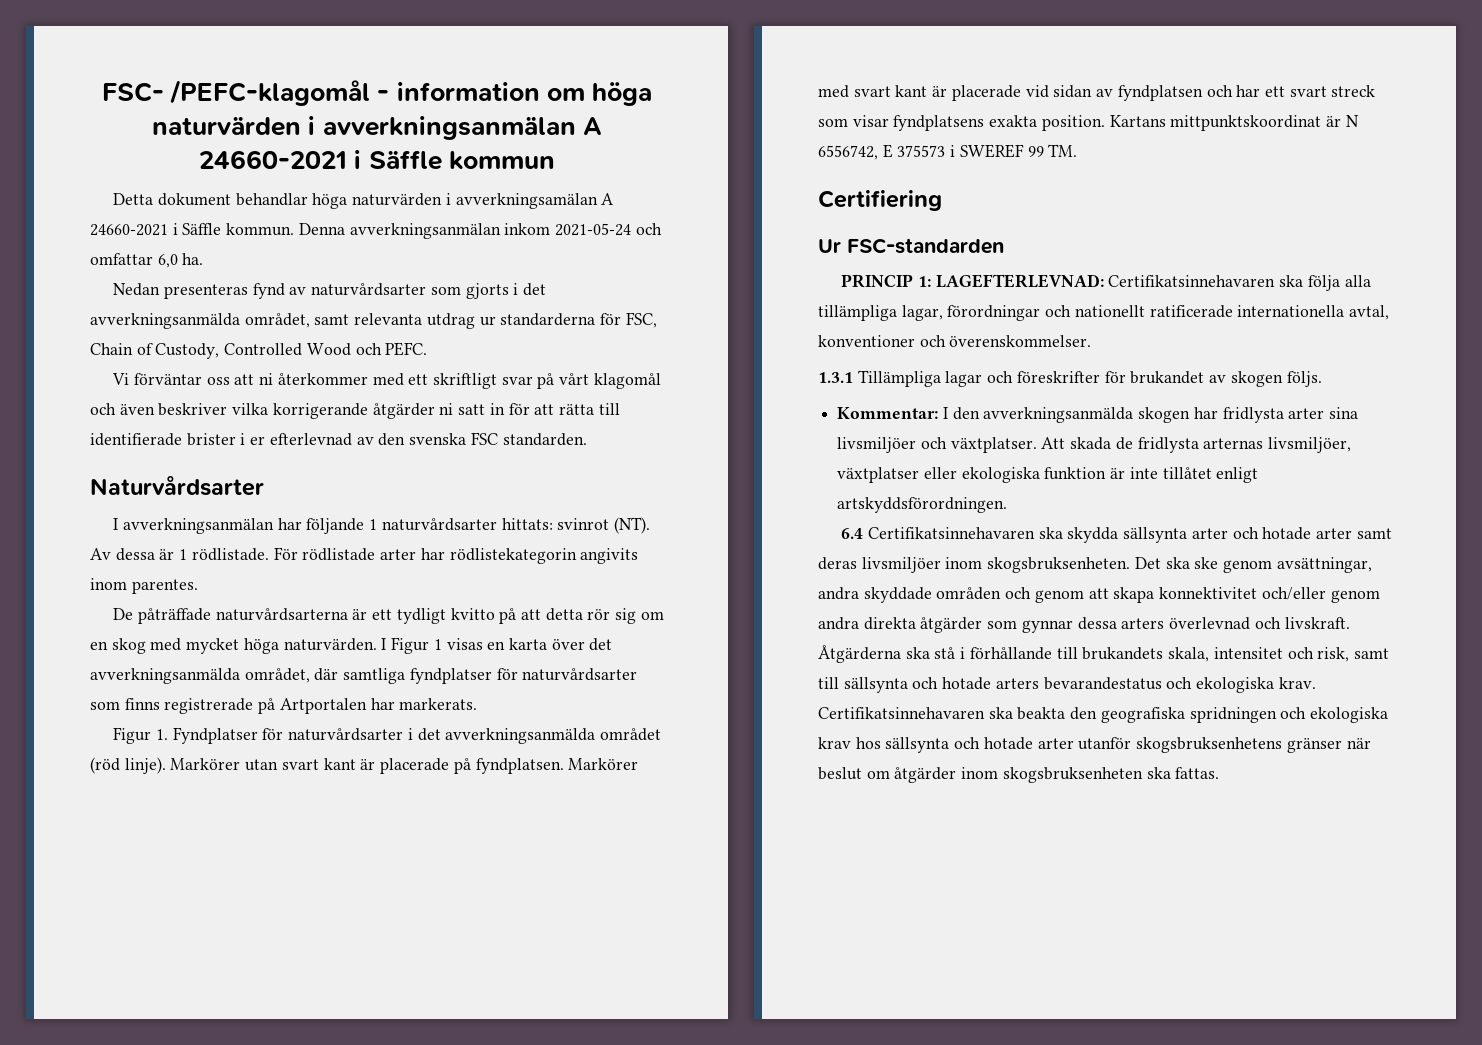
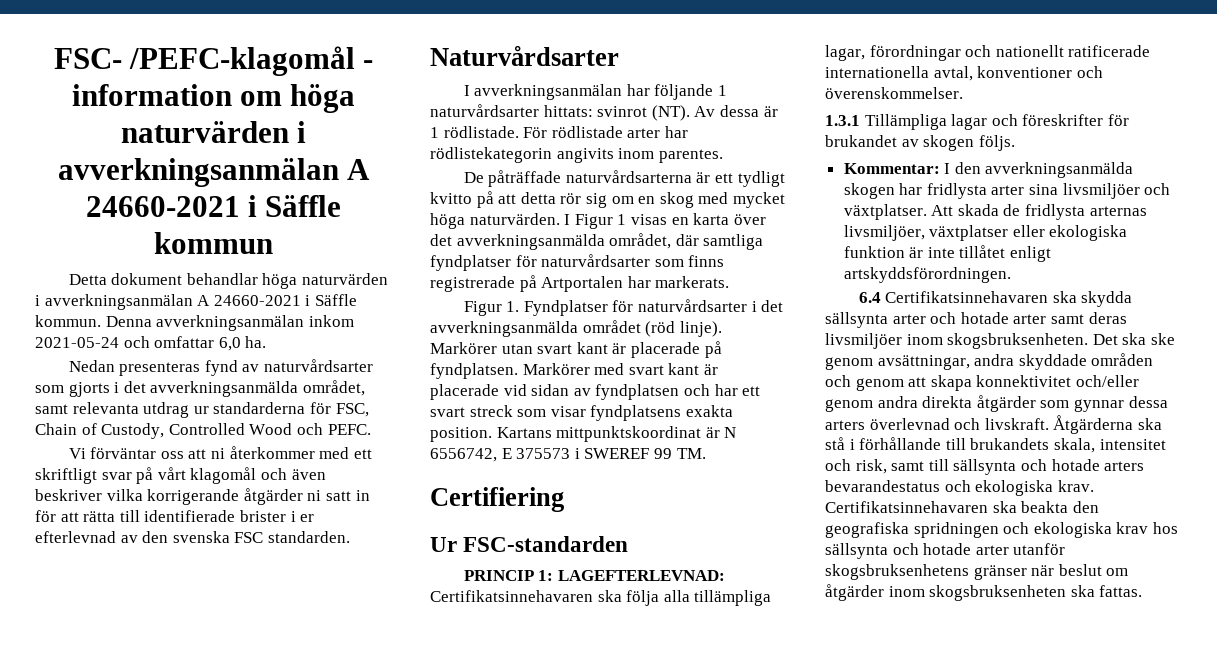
- Detta dokument behandlar höga naturvärden i avverkningsamälan A 24660-2021 i Säffle kommun.
+ Detta dokument behandlar höga naturvärden i avverkningsanmälan A 24660-2021 i Säffle kommun.

